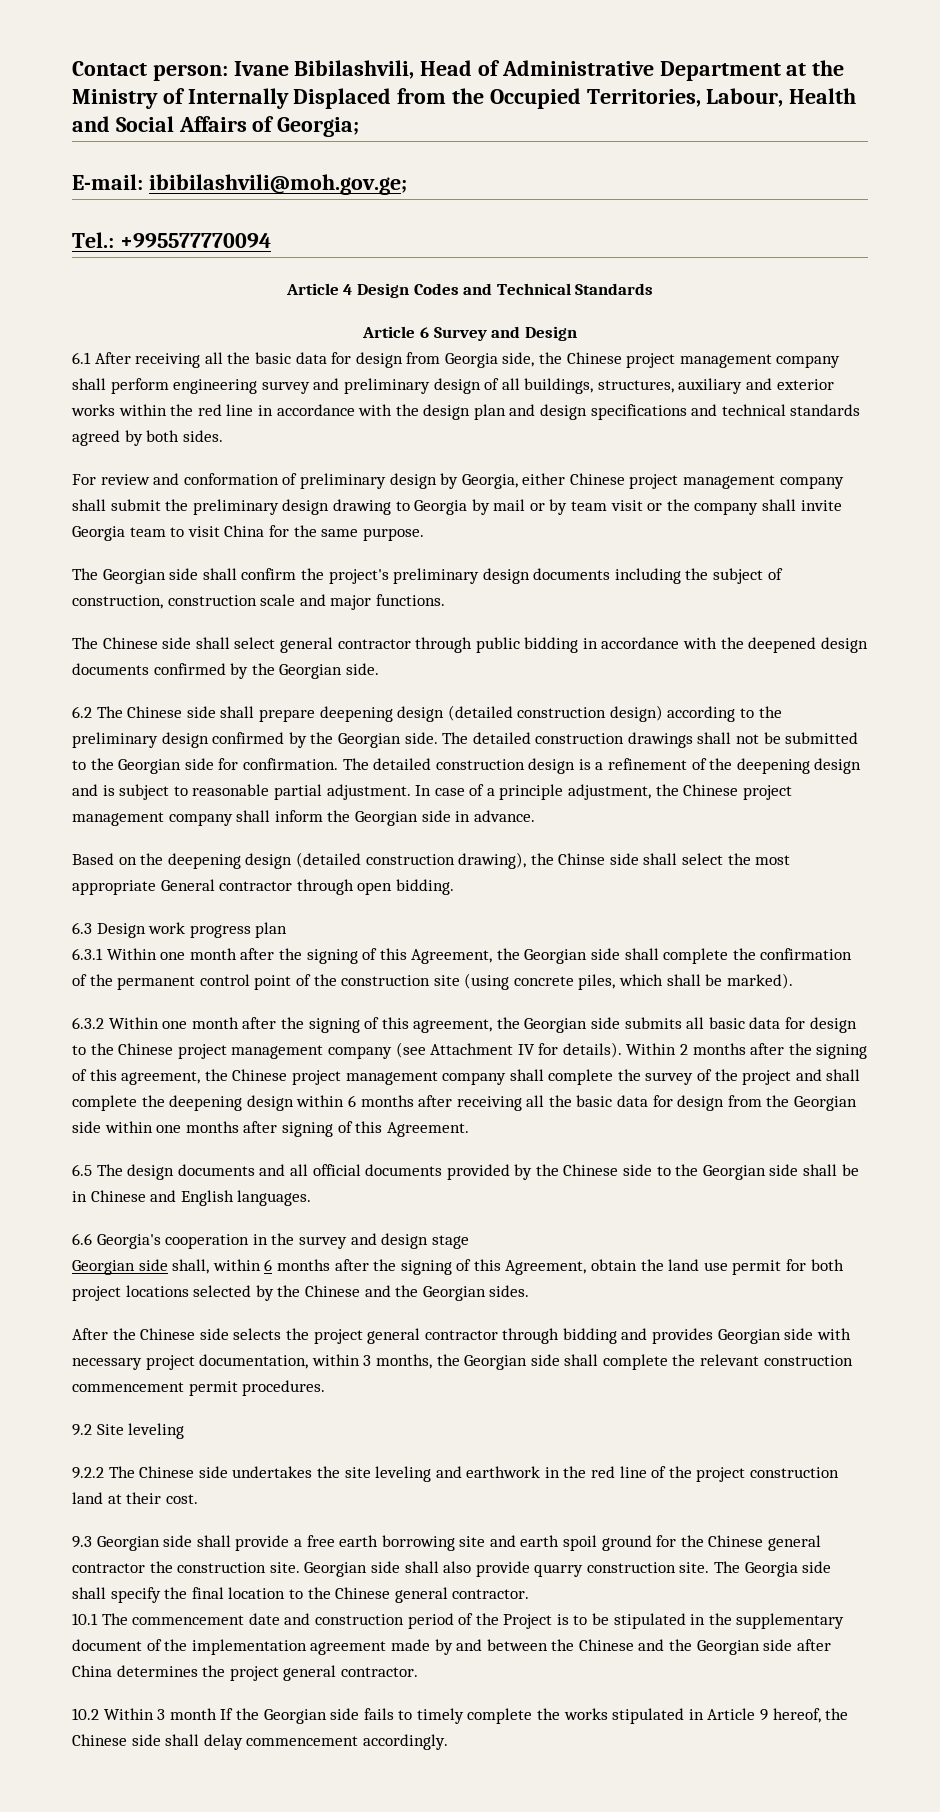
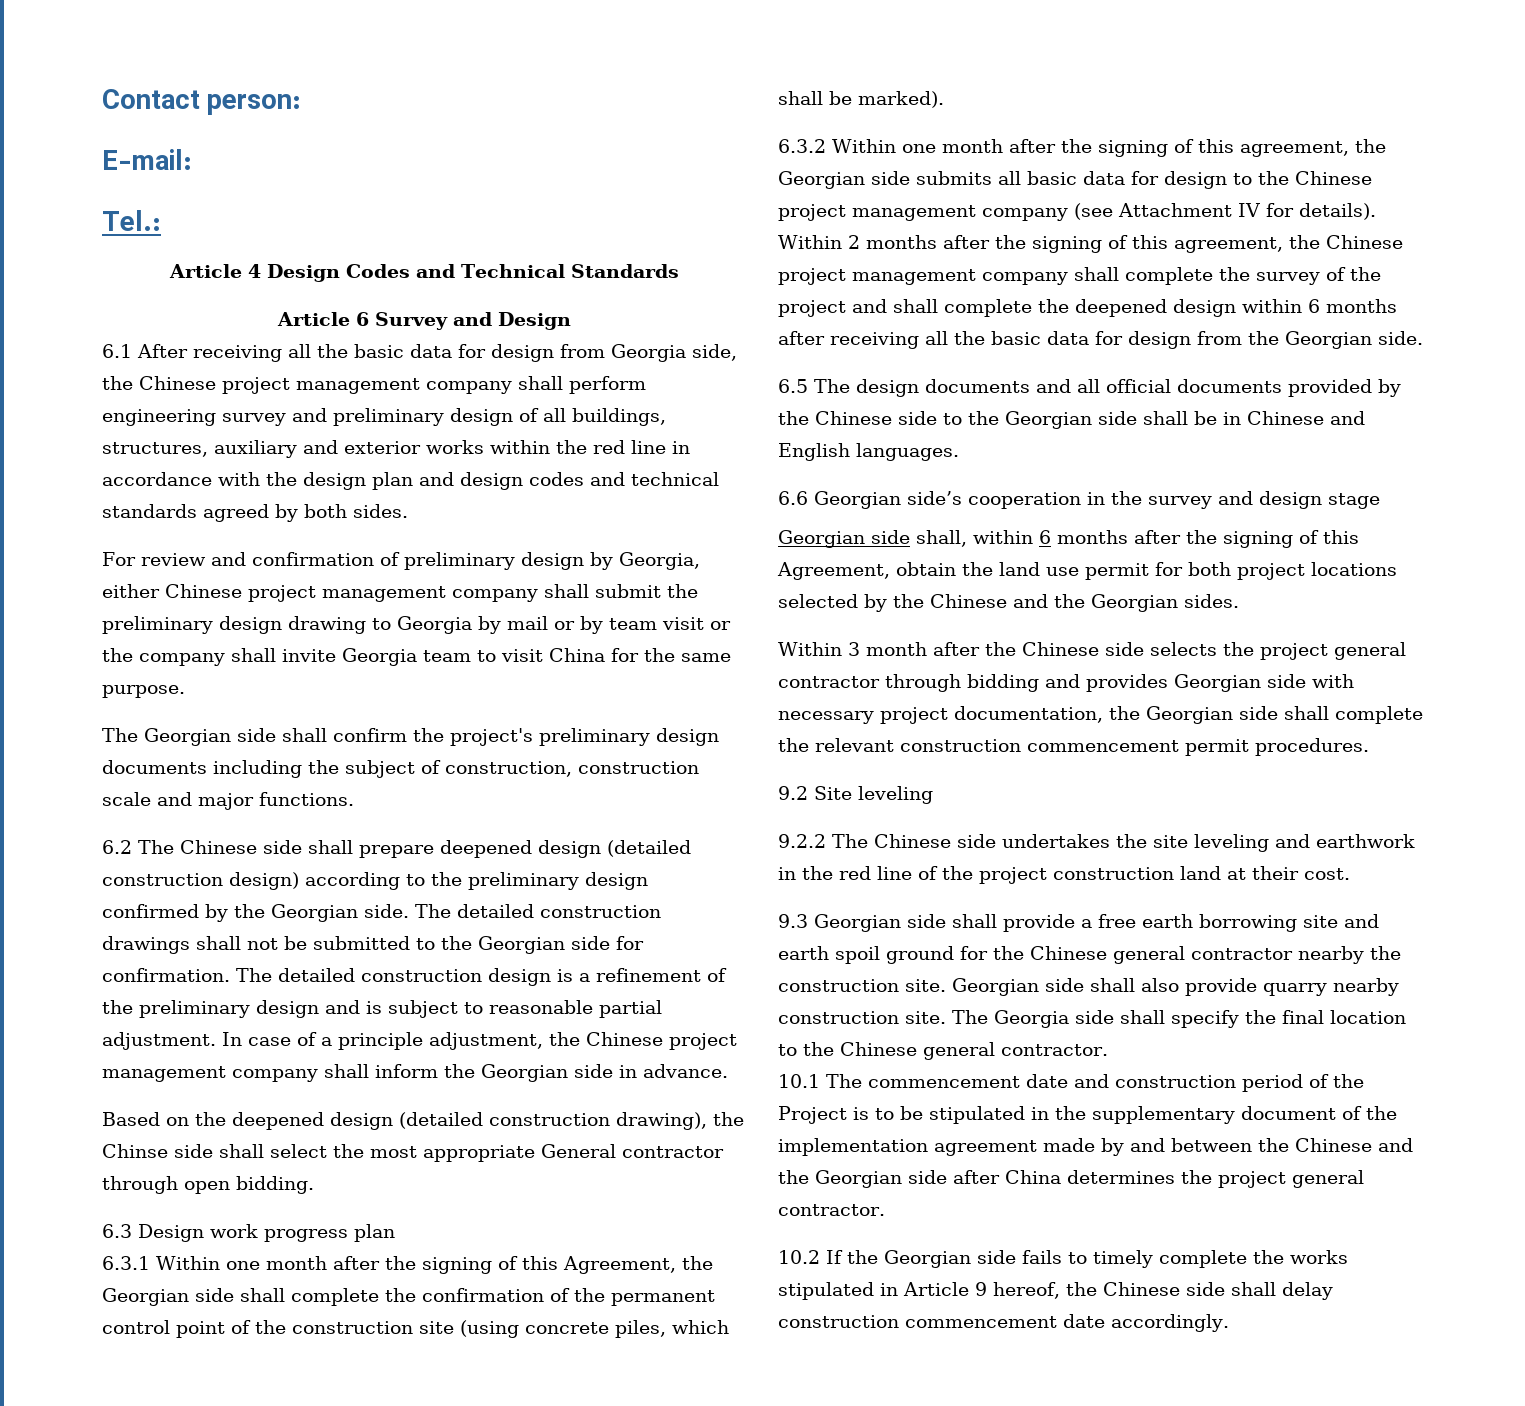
- Contact person: Ivane Bibilashvili, Head of Administrative Department at the Ministry of Internally Displaced from the Occupied Territories, Labour, Health and Social Affairs of Georgia;
+ Contact person:
- E-mail: ibibilashvili@moh.gov.ge;
+ E-mail:
- Tel.: +995577770094
+ Tel.:
- 6.1 After receiving all the basic data for design from Georgia side, the Chinese project management company shall perform engineering survey and preliminary design of all buildings, structures, auxiliary and exterior works within the red line in accordance with the design plan and design specifications and technical standards agreed by both sides.
+ 6.1 After receiving all the basic data for design from Georgia side, the Chinese project management company shall perform engineering survey and preliminary design of all buildings, structures, auxiliary and exterior works within the red line in accordance with the design plan and design codes and technical standards agreed by both sides.
- For review and conformation of preliminary design by Georgia, either Chinese project management company shall submit the preliminary design drawing to Georgia by mail or by team visit or the company shall invite Georgia team to visit China for the same purpose.
+ For review and confirmation of preliminary design by Georgia, either Chinese project management company shall submit the preliminary design drawing to Georgia by mail or by team visit or the company shall invite Georgia team to visit China for the same purpose.
- The Chinese side shall select general contractor through public bidding in accordance with the deepened design documents confirmed by the Georgian side.
- 6.2 The Chinese side shall prepare deepening design (detailed construction design) according to the preliminary design confirmed by the Georgian side.
+ 6.2 The Chinese side shall prepare deepened design (detailed construction design) according to the preliminary design confirmed by the Georgian side.
- The detailed construction design is a refinement of the deepening design and is subject to reasonable partial adjustment.
+ The detailed construction design is a refinement of the preliminary design and is subject to reasonable partial adjustment.
- Based on the deepening design (detailed construction drawing), the Chinse side shall select the most appropriate General contractor through open bidding.
+ Based on the deepened design (detailed construction drawing), the Chinse side shall select the most appropriate General contractor through open bidding.
- Within 2 months after the signing of this agreement, the Chinese project management company shall complete the survey of the project and shall complete the deepening design within 6 months after receiving all the basic data for design from the Georgian side within one months after signing of this Agreement.
+ Within 2 months after the signing of this agreement, the Chinese project management company shall complete the survey of the project and shall complete the deepened design within 6 months after receiving all the basic data for design from the Georgian side.
- 6.6 Georgia's cooperation in the survey and design stage
+ 6.6 Georgian side’s cooperation in the survey and design stage
- After the Chinese side selects the project general contractor through bidding and provides Georgian side with necessary project documentation, within 3 months, the Georgian side shall complete the relevant construction commencement permit procedures.
+ Within 3 month after the Chinese side selects the project general contractor through bidding and provides Georgian side with necessary project documentation, the Georgian side shall complete the relevant construction commencement permit procedures.
- 9.3 Georgian side shall provide a free earth borrowing site and earth spoil ground for the Chinese general contractor the construction site.
+ 9.3 Georgian side shall provide a free earth borrowing site and earth spoil ground for the Chinese general contractor nearby the construction site.
- Georgian side shall also provide quarry construction site.
+ Georgian side shall also provide quarry nearby construction site.
- 10.2 Within 3 month If the Georgian side fails to timely complete the works stipulated in Article 9 hereof, the Chinese side shall delay commencement accordingly.
+ 10.2 If the Georgian side fails to timely complete the works stipulated in Article 9 hereof, the Chinese side shall delay construction commencement date accordingly.

